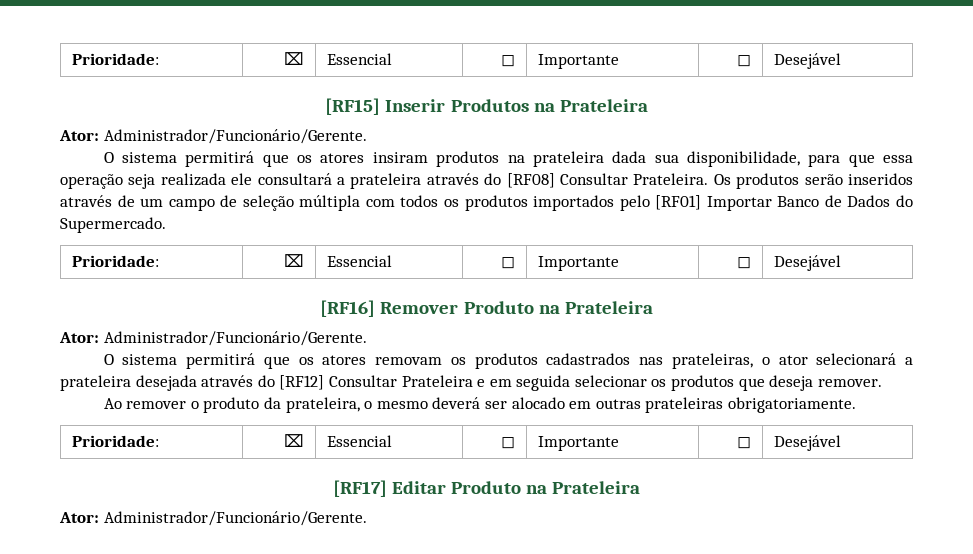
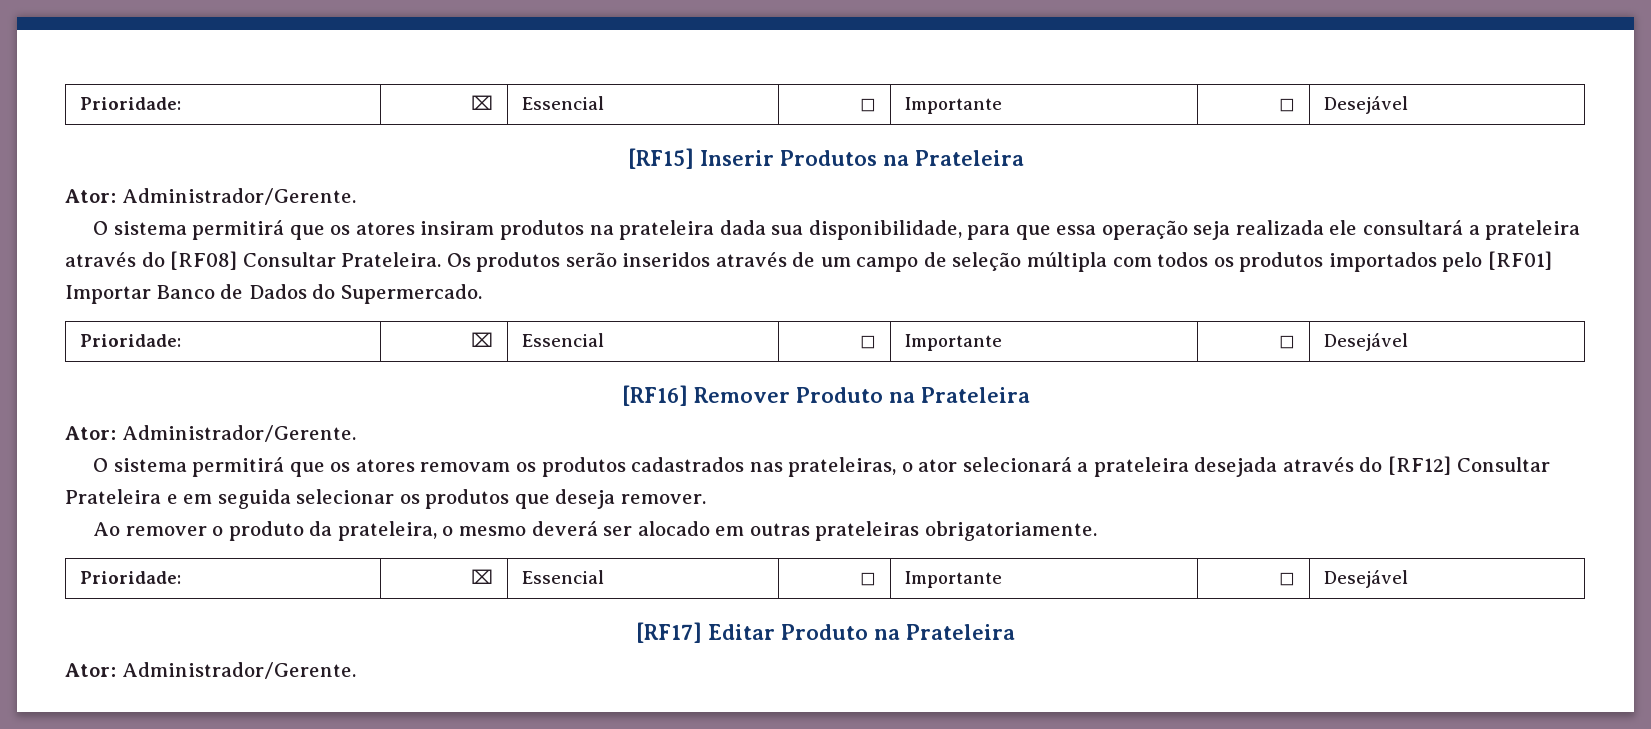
  [RF15] Inserir Produtos na Prateleira
- Ator: Administrador/Funcionário/Gerente.
+ Ator: Administrador/Gerente.
  [RF16] Remover Produto na Prateleira
- Ator: Administrador/Funcionário/Gerente.
+ Ator: Administrador/Gerente.
  [RF17] Editar Produto na Prateleira
- Ator: Administrador/Funcionário/Gerente.
+ Ator: Administrador/Gerente.

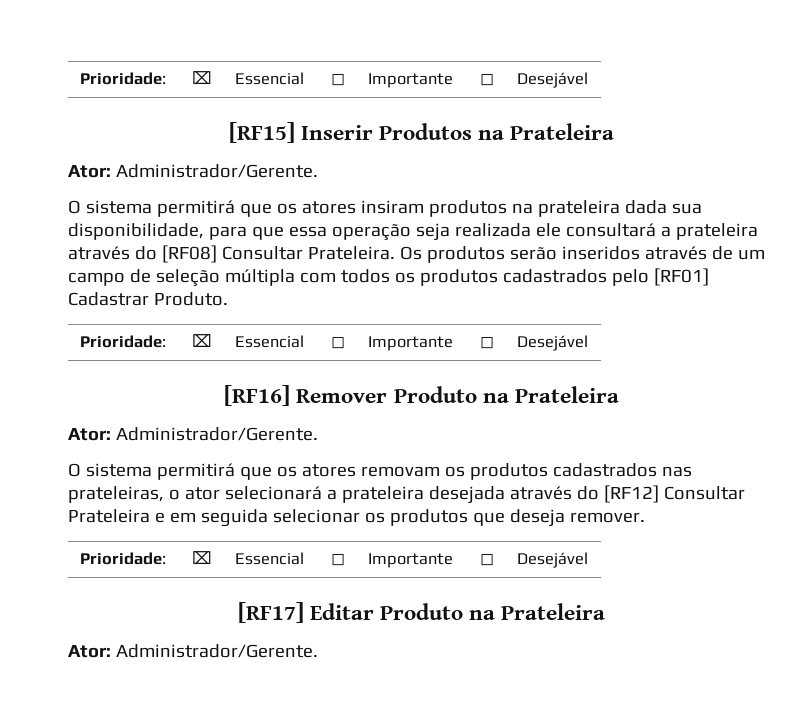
- Os produtos serão inseridos através de um campo de seleção múltipla com todos os produtos importados pelo [RF01] Importar Banco de Dados do Supermercado.
+ Os produtos serão inseridos através de um campo de seleção múltipla com todos os produtos cadastrados pelo [RF01] Cadastrar Produto.
- Ao remover o produto da prateleira, o mesmo deverá ser alocado em outras prateleiras obrigatoriamente.

